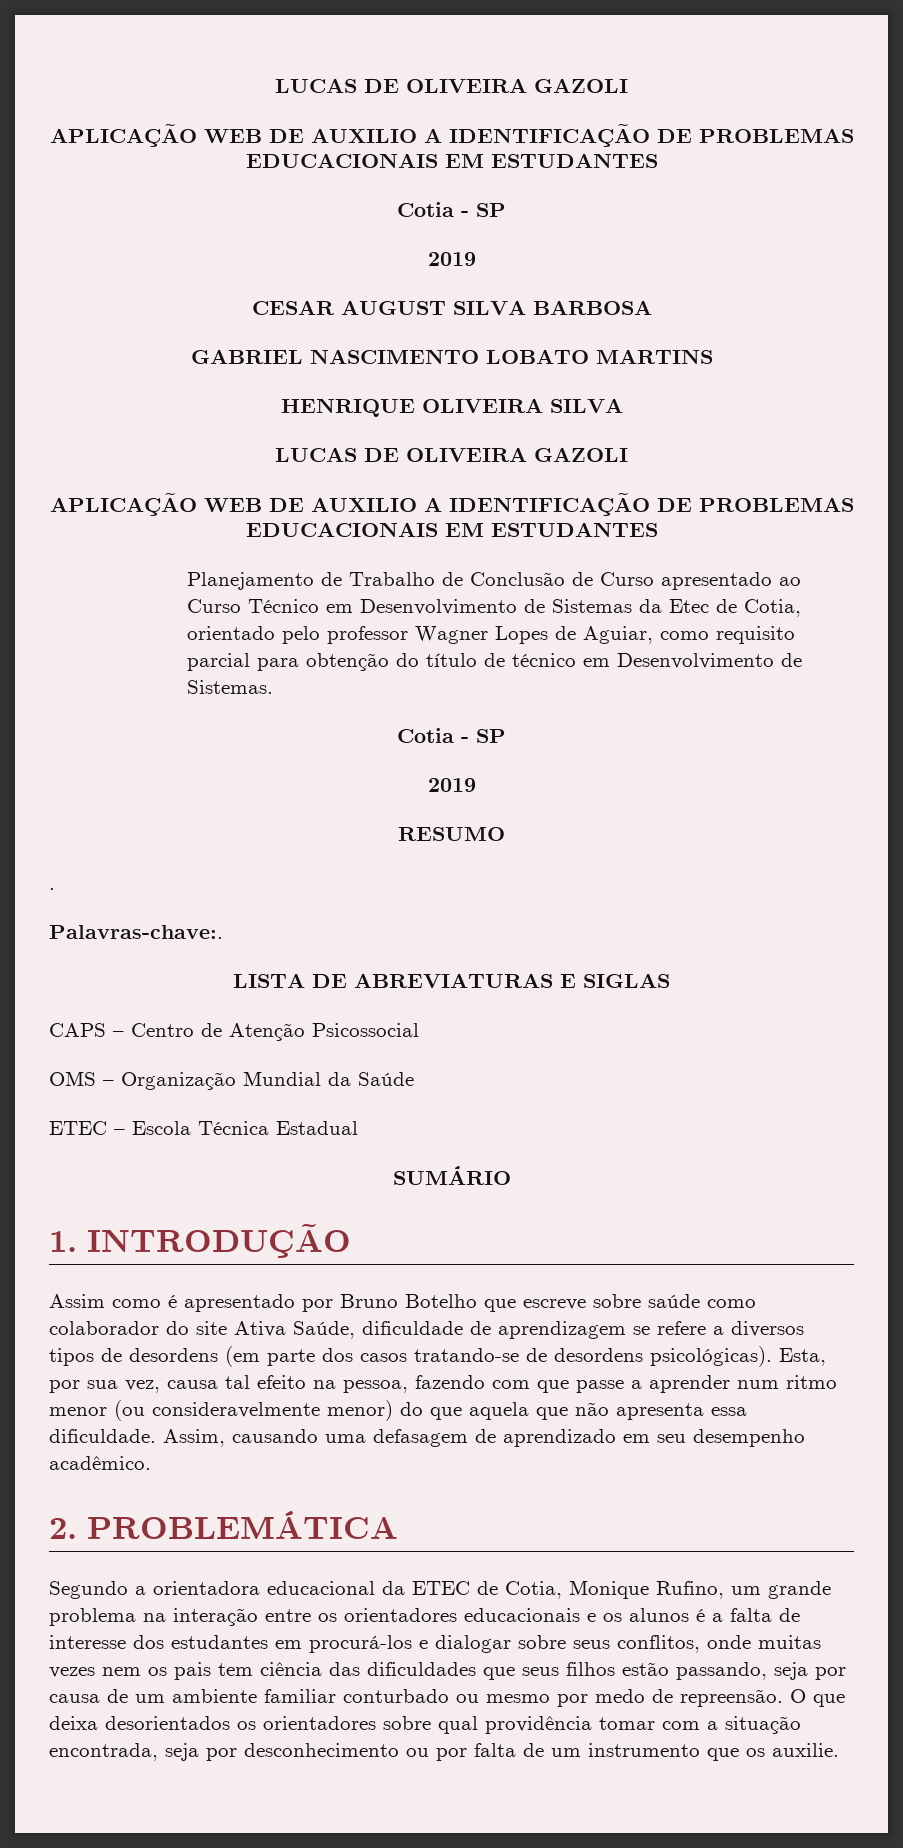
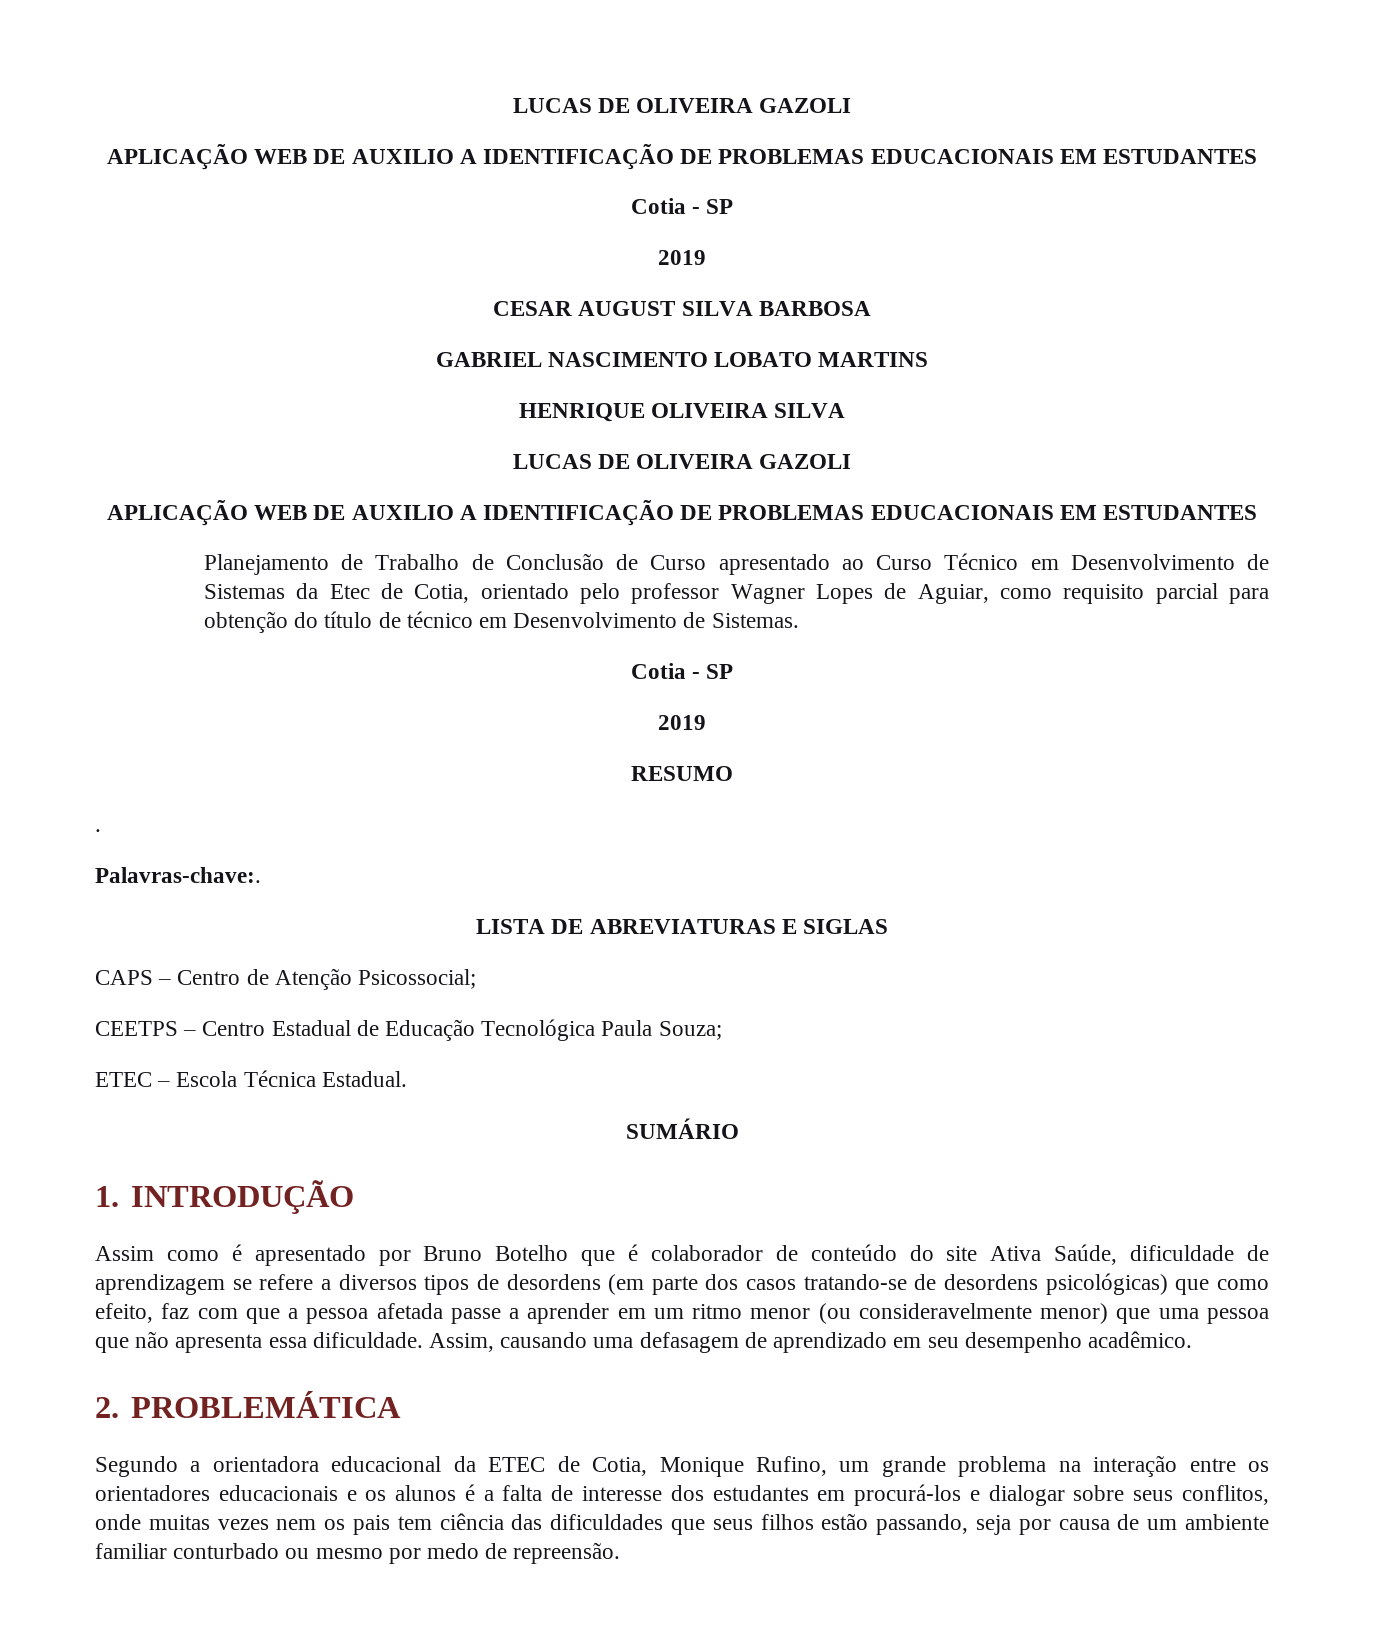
- CAPS – Centro de Atenção Psicossocial
- OMS – Organização Mundial da Saúde
+ CAPS – Centro de Atenção Psicossocial;
+ CEETPS – Centro Estadual de Educação Tecnológica Paula Souza;
- ETEC – Escola Técnica Estadual
+ ETEC – Escola Técnica Estadual.
- Assim como é apresentado por Bruno Botelho que escreve sobre saúde como colaborador do site Ativa Saúde, dificuldade de aprendizagem se refere a diversos tipos de desordens (em parte dos casos tratando-se de desordens psicológicas). Esta, por sua vez, causa tal efeito na pessoa, fazendo com que passe a aprender num ritmo menor (ou consideravelmente menor) do que aquela que não apresenta essa dificuldade.
+ Assim como é apresentado por Bruno Botelho que é colaborador de conteúdo do site Ativa Saúde, dificuldade de aprendizagem se refere a diversos tipos de desordens (em parte dos casos tratando-se de desordens psicológicas) que como efeito, faz com que a pessoa afetada passe a aprender em um ritmo menor (ou consideravelmente menor) que uma pessoa que não apresenta essa dificuldade.
- O que deixa desorientados os orientadores sobre qual providência tomar com a situação encontrada, seja por desconhecimento ou por falta de um instrumento que os auxilie.

